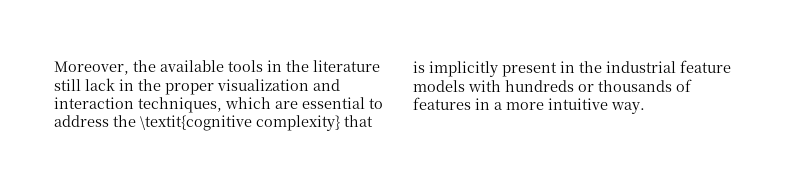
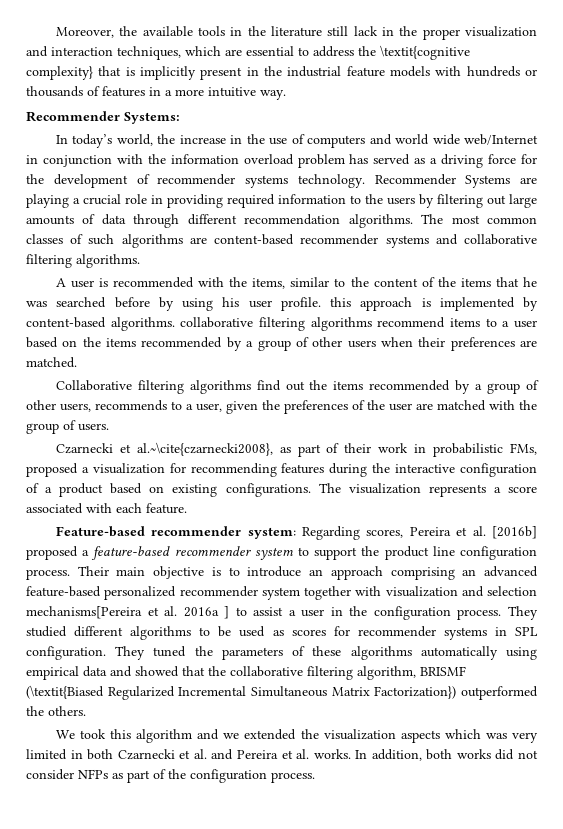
+ Recommender Systems:
+ In today’s world, the increase in the use of computers and world wide web/Internet in conjunction with the information overload problem has served as a driving force for the development of recommender systems technology. Recommender Systems are playing a crucial role in providing required information to the users by filtering out large amounts of data through different recommendation algorithms. The most common classes of such algorithms are content-based recommender systems and collaborative filtering algorithms.
+ A user is recommended with the items, similar to the content of the items that he was searched before by using his user profile. this approach is implemented by content-based algorithms. collaborative filtering algorithms recommend items to a user based on the items recommended by a group of other users when their preferences are matched.
+ Collaborative filtering algorithms find out the items recommended by a group of other users, recommends to a user, given the preferences of the user are matched with the group of users.
+ Czarnecki et al.~\cite{czarnecki2008}, as part of their work in probabilistic FMs, proposed a visualization for recommending features during the interactive configuration of a product based on existing configurations. The visualization represents a score associated with each feature.
+ Feature-based recommender system: Regarding scores, Pereira et al. [2016b] proposed a feature-based recommender system to support the product line configuration process. Their main objective is to introduce an approach comprising an advanced feature-based personalized recommender system together with visualization and selection mechanisms[Pereira et al. 2016a ] to assist a user in the configuration process. They studied different algorithms to be used as scores for recommender systems in SPL configuration. They tuned the parameters of these algorithms automatically using empirical data and showed that the collaborative filtering algorithm, BRISMF (\textit{Biased Regularized Incremental Simultaneous Matrix Factorization}) outperformed the others.
+ We took this algorithm and we extended the visualization aspects which was very limited in both Czarnecki et al. and Pereira et al. works. In addition, both works did not consider NFPs as part of the configuration process.

